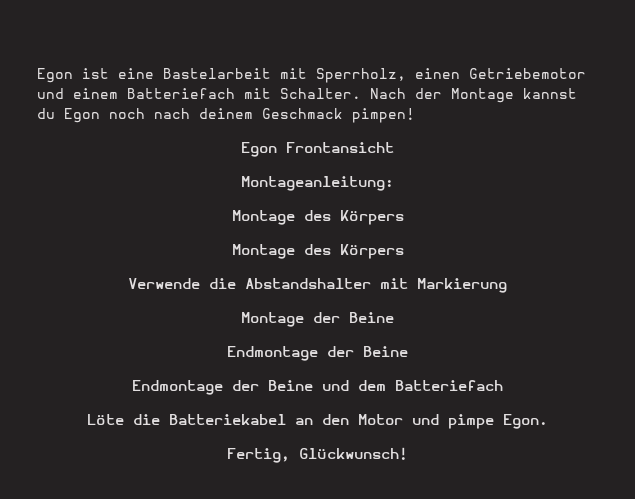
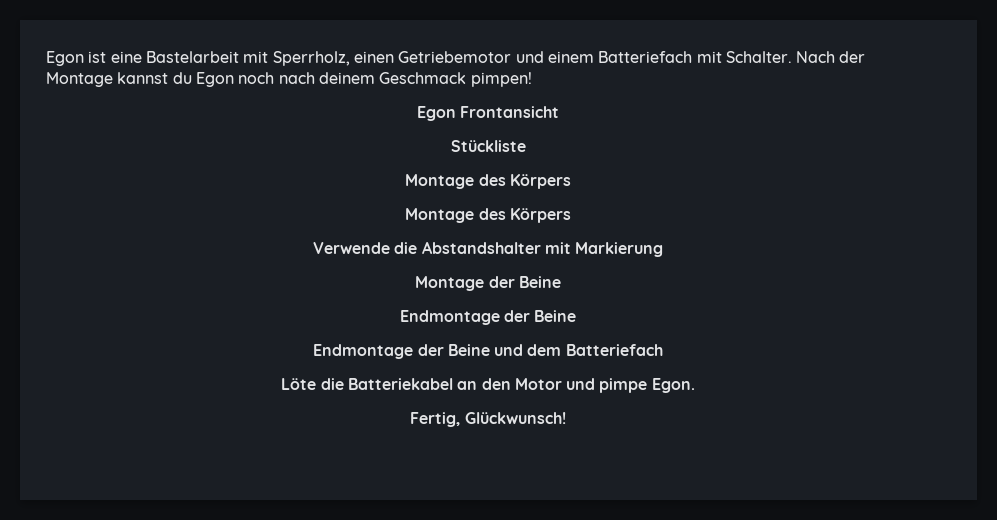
- Montageanleitung:
+ Stückliste

